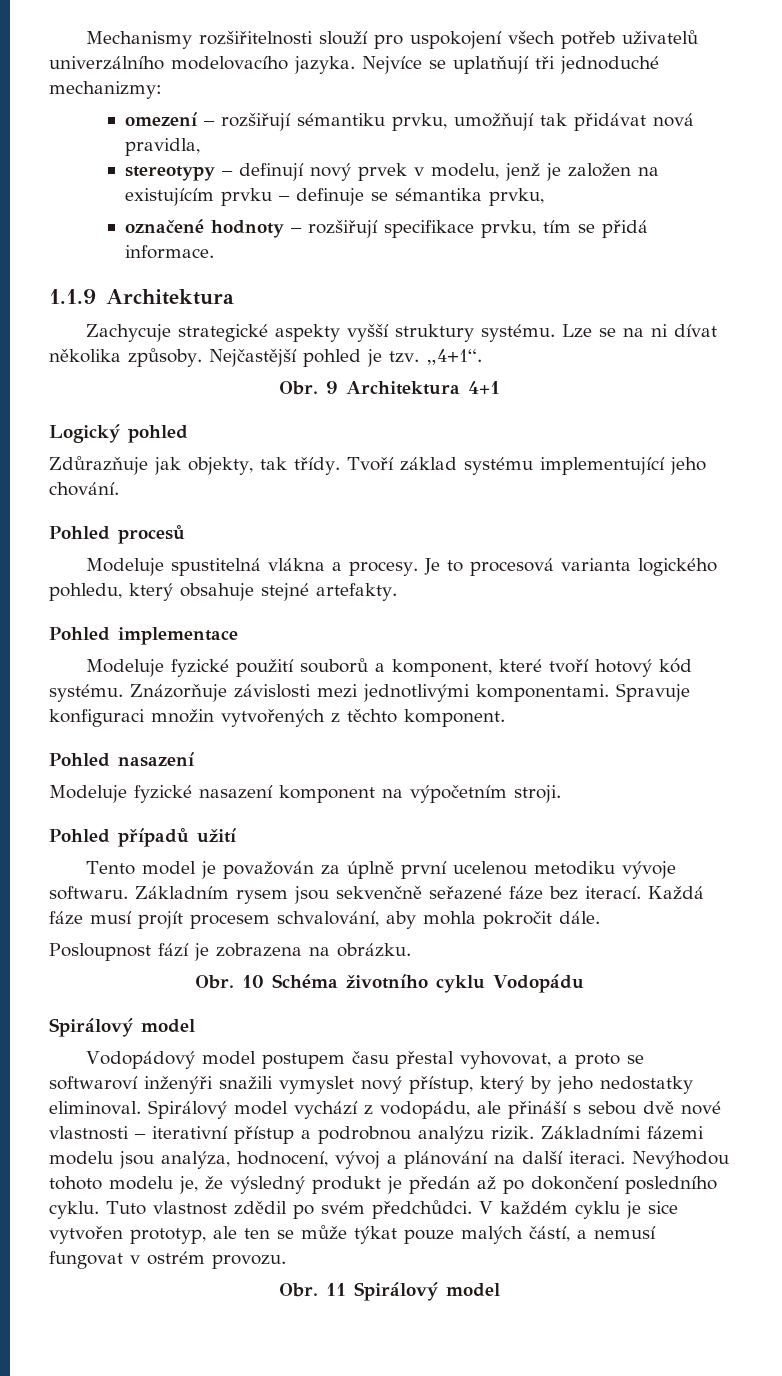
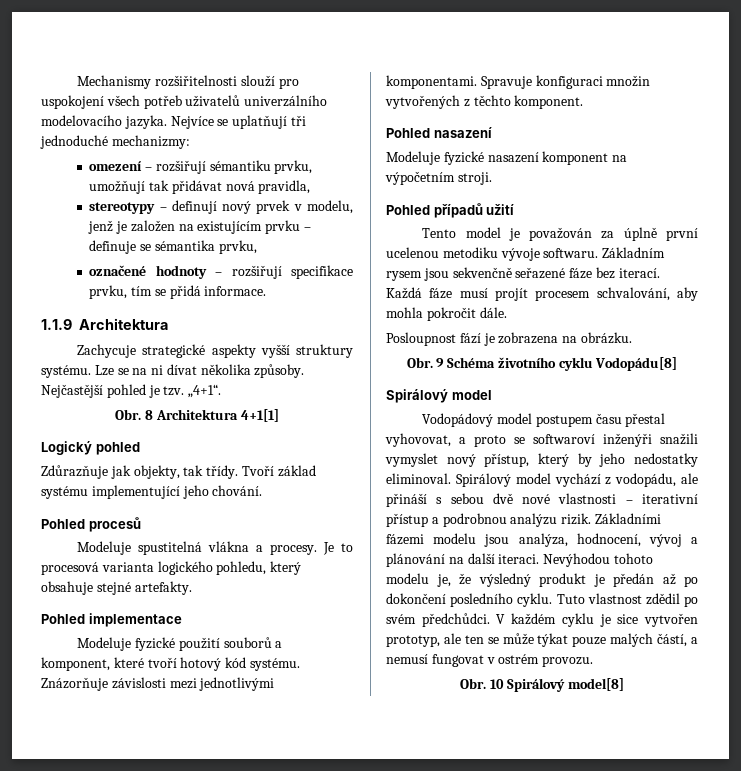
- Obr. 9 Architektura 4+1
+ Obr. 8 Architektura 4+1[1]
- Obr. 10 Schéma životního cyklu Vodopádu
+ Obr. 9 Schéma životního cyklu Vodopádu[8]
- Obr. 11 Spirálový model
+ Obr. 10 Spirálový model[8]

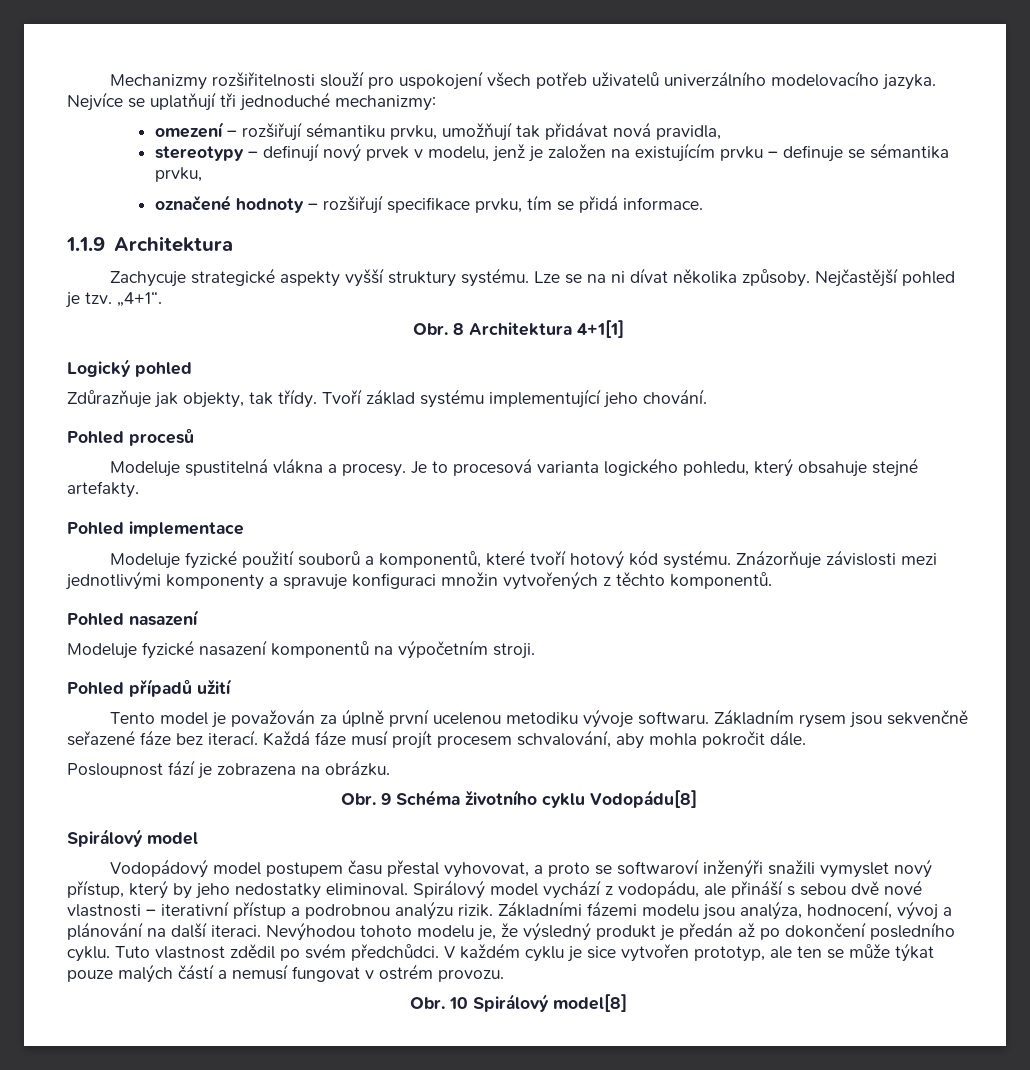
- Mechanismy rozšiřitelnosti slouží pro uspokojení všech potřeb uživatelů univerzálního modelovacího jazyka.
+ Mechanizmy rozšiřitelnosti slouží pro uspokojení všech potřeb uživatelů univerzálního modelovacího jazyka.
- Modeluje fyzické použití souborů a komponent, které tvoří hotový kód systému.
+ Modeluje fyzické použití souborů a komponentů, které tvoří hotový kód systému.
- Znázorňuje závislosti mezi jednotlivými komponentami. Spravuje konfiguraci množin vytvořených z těchto komponent.
+ Znázorňuje závislosti mezi jednotlivými komponenty a spravuje konfiguraci množin vytvořených z těchto komponentů.
- Modeluje fyzické nasazení komponent na výpočetním stroji.
+ Modeluje fyzické nasazení komponentů na výpočetním stroji.
- V každém cyklu je sice vytvořen prototyp, ale ten se může týkat pouze malých částí, a nemusí fungovat v ostrém provozu.
+ V každém cyklu je sice vytvořen prototyp, ale ten se může týkat pouze malých částí a nemusí fungovat v ostrém provozu.

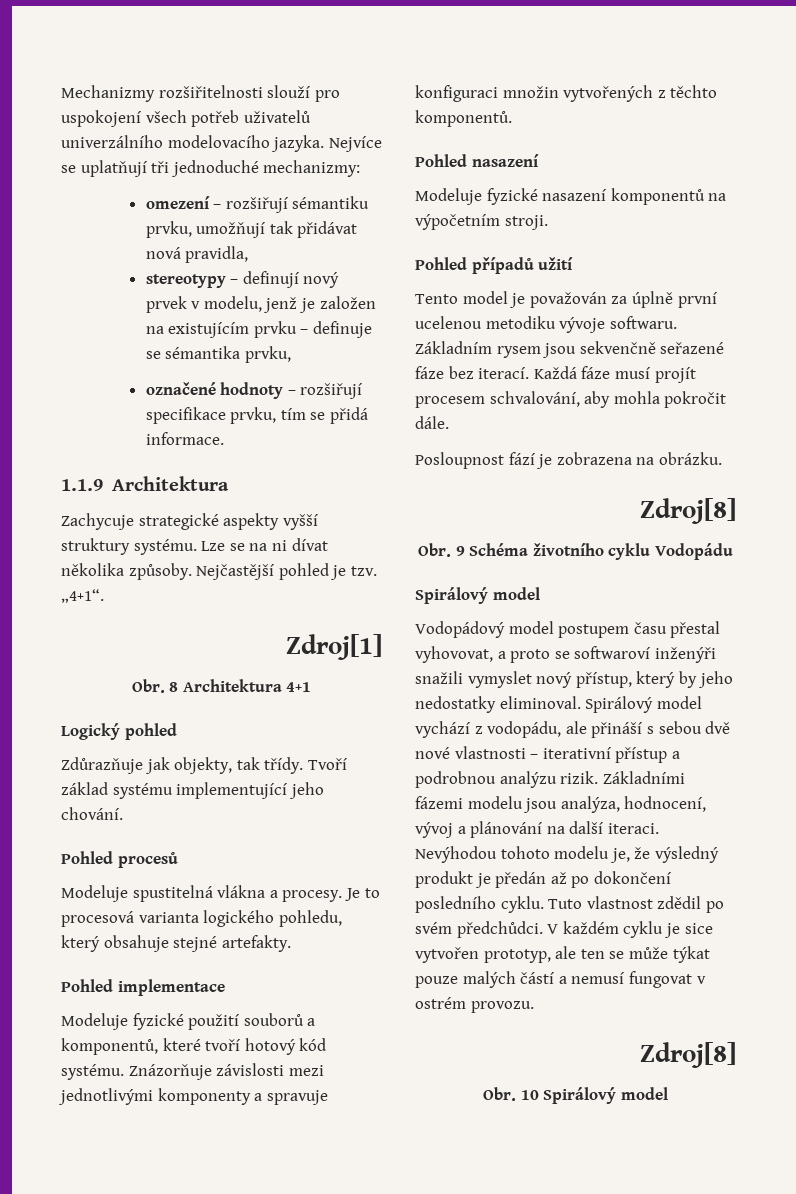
+ Zdroj[1]
- Obr. 8 Architektura 4+1[1]
+ Obr. 8 Architektura 4+1
  Posloupnost fází je zobrazena na obrázku.
+ Zdroj[8]
- Obr. 9 Schéma životního cyklu Vodopádu[8]
+ Obr. 9 Schéma životního cyklu Vodopádu
  V každém cyklu je sice vytvořen prototyp, ale ten se může týkat pouze malých částí a nemusí fungovat v ostrém provozu.
+ Zdroj[8]
- Obr. 10 Spirálový model[8]
+ Obr. 10 Spirálový model

